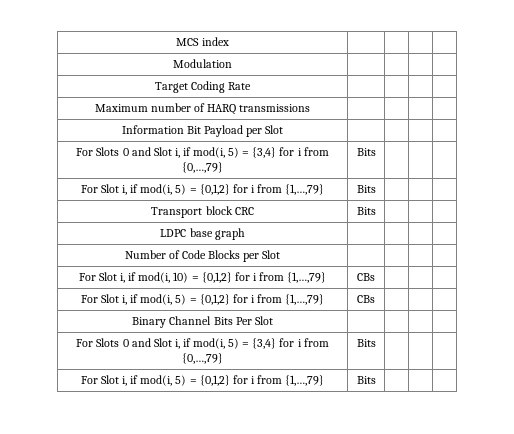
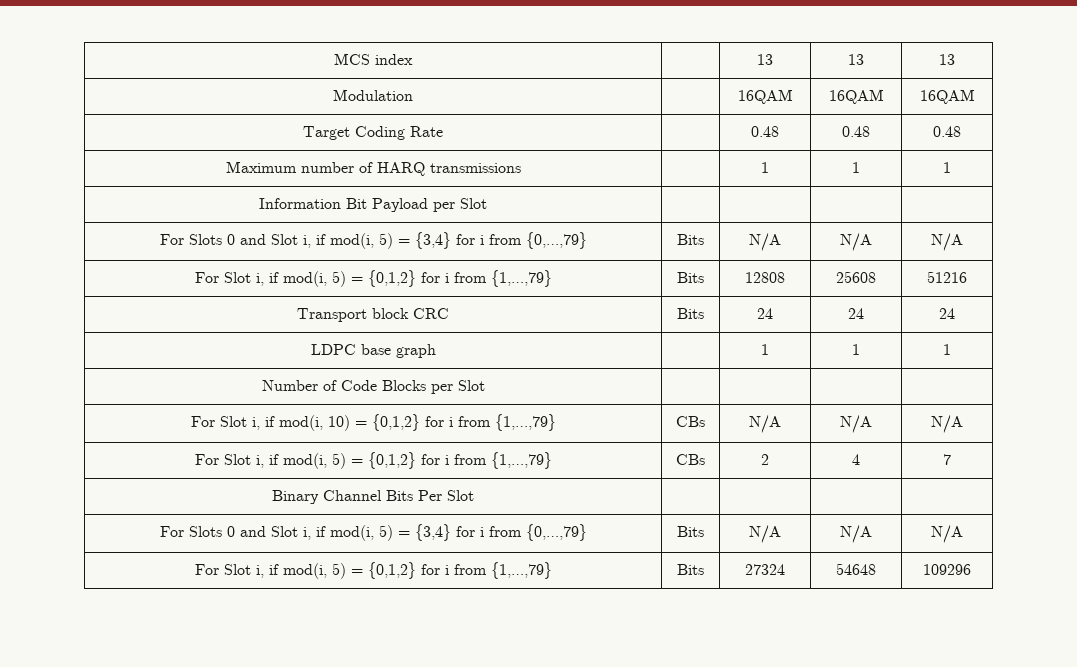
- MCS index | | | |
- Modulation | | | |
+ MCS index | | 13 | 13 | 13
+ Modulation | | 16QAM | 16QAM | 16QAM
- Target Coding Rate | | | |
+ Target Coding Rate | | 0.48 | 0.48 | 0.48
- Maximum number of HARQ transmissions | | | |
+ Maximum number of HARQ transmissions | | 1 | 1 | 1
  Information Bit Payload per Slot | | | |
- For Slots 0 and Slot i, if mod(i, 5) = {3,4} for i from {0,…,79} | Bits | | |
- For Slot i, if mod(i, 5) = {0,1,2} for i from {1,…,79} | Bits | | |
+ For Slots 0 and Slot i, if mod(i, 5) = {3,4} for i from {0,…,79} | Bits | N/A | N/A | N/A
+ For Slot i, if mod(i, 5) = {0,1,2} for i from {1,…,79} | Bits | 12808 | 25608 | 51216
- Transport block CRC | Bits | | |
+ Transport block CRC | Bits | 24 | 24 | 24
- LDPC base graph | | | |
+ LDPC base graph | | 1 | 1 | 1
- For Slot i, if mod(i, 10) = {0,1,2} for i from {1,…,79} | CBs | | |
+ For Slot i, if mod(i, 10) = {0,1,2} for i from {1,…,79} | CBs | N/A | N/A | N/A
- For Slot i, if mod(i, 5) = {0,1,2} for i from {1,…,79} | CBs | | |
+ For Slot i, if mod(i, 5) = {0,1,2} for i from {1,…,79} | CBs | 2 | 4 | 7
  Binary Channel Bits Per Slot | | | |
- For Slots 0 and Slot i, if mod(i, 5) = {3,4} for i from {0,…,79} | Bits | | |
- For Slot i, if mod(i, 5) = {0,1,2} for i from {1,…,79} | Bits | | |
+ For Slots 0 and Slot i, if mod(i, 5) = {3,4} for i from {0,…,79} | Bits | N/A | N/A | N/A
+ For Slot i, if mod(i, 5) = {0,1,2} for i from {1,…,79} | Bits | 27324 | 54648 | 109296

